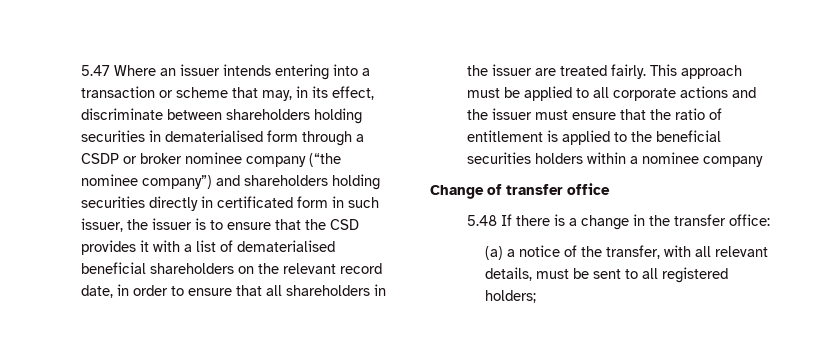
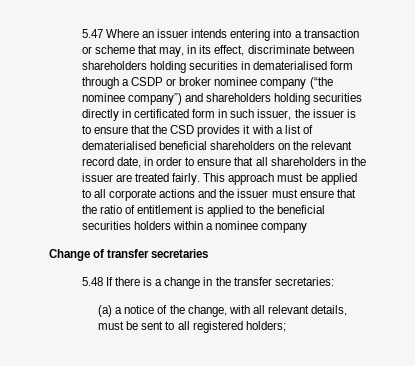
- Change of transfer office
+ Change of transfer secretaries
- 5.48 If there is a change in the transfer office:
+ 5.48 If there is a change in the transfer secretaries:
- (a) a notice of the transfer, with all relevant details, must be sent to all registered holders;
+ (a) a notice of the change, with all relevant details, must be sent to all registered holders;

